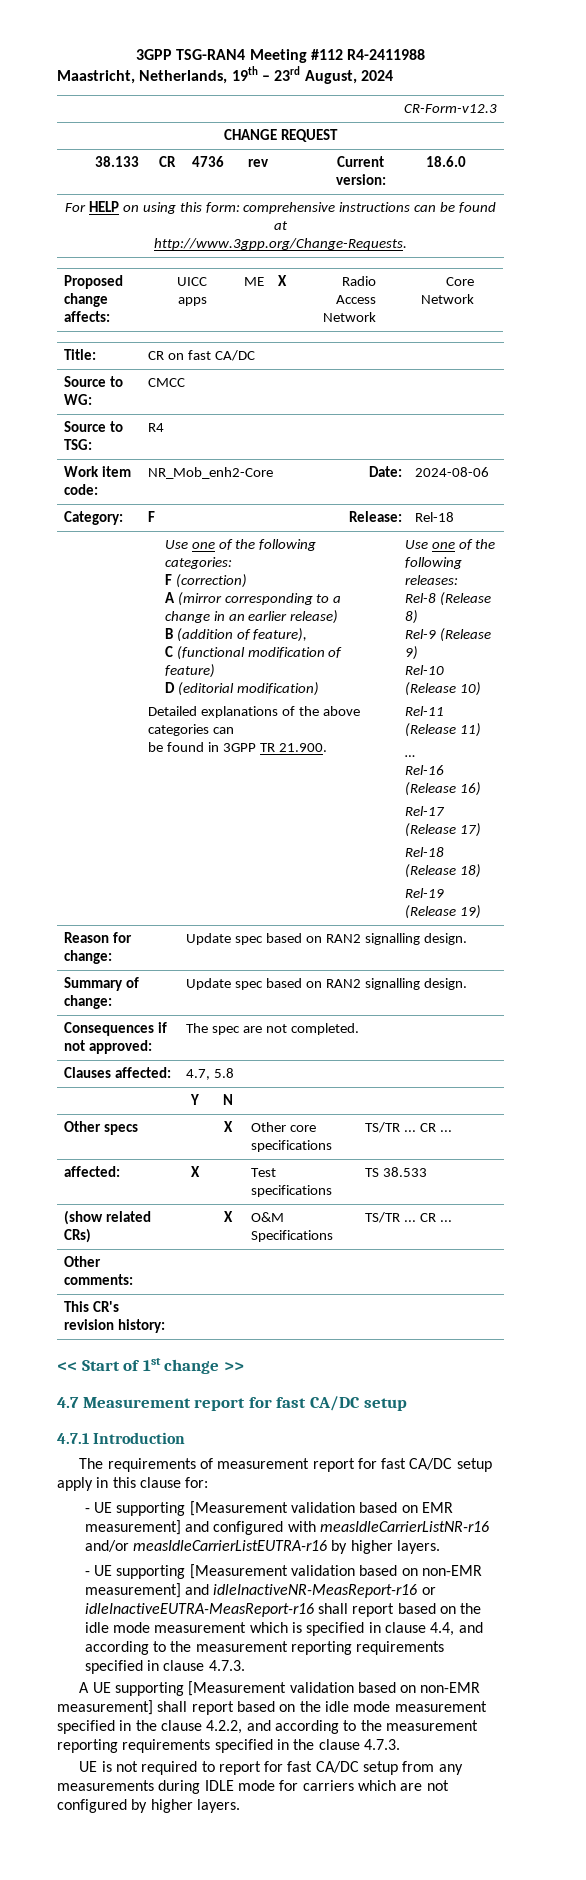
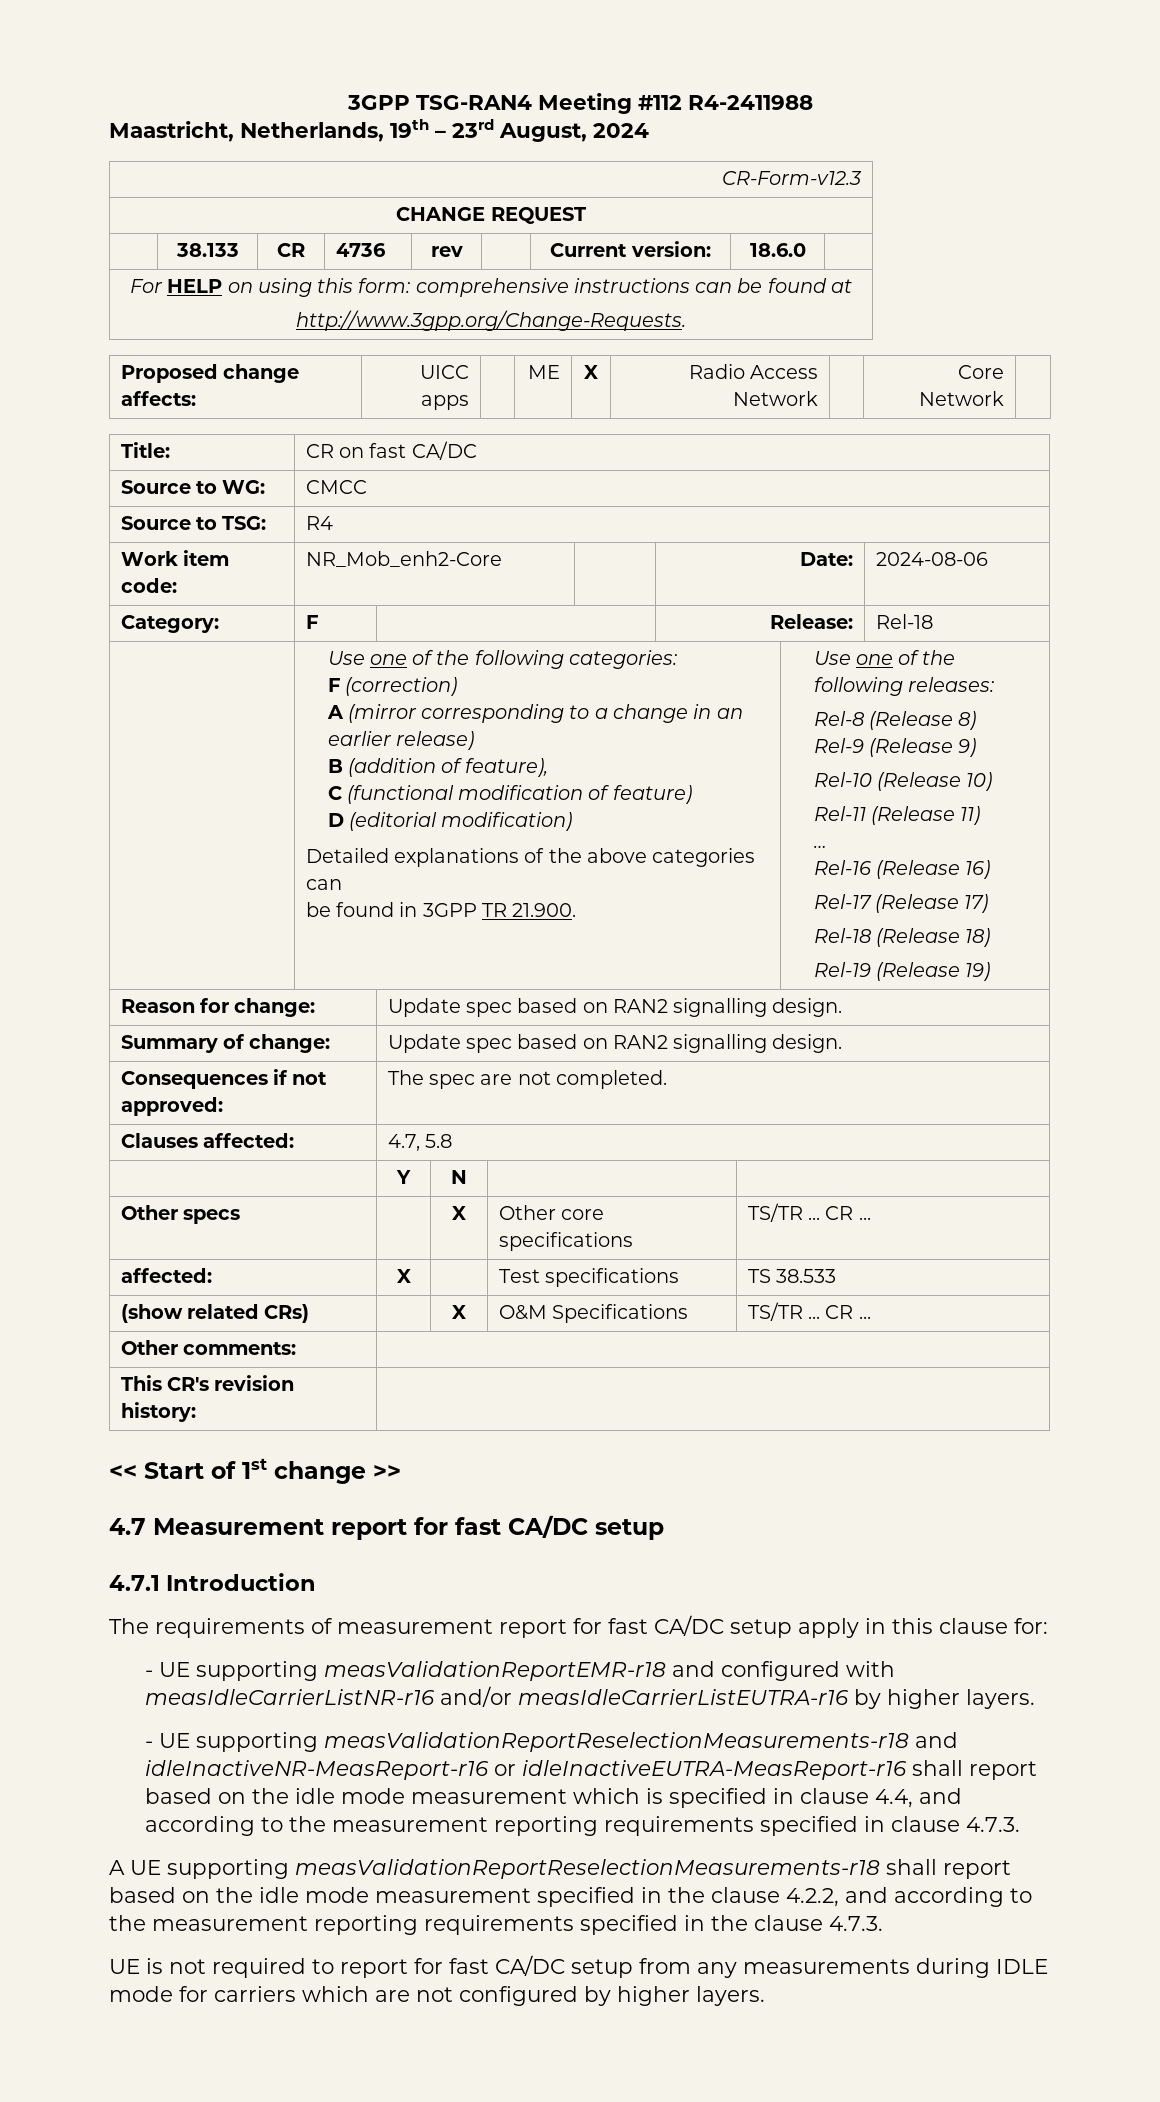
- - UE supporting [Measurement validation based on EMR measurement] and configured with measIdleCarrierListNR-r16 and/or measIdleCarrierListEUTRA-r16 by higher layers.
+ - UE supporting measValidationReportEMR-r18 and configured with measIdleCarrierListNR-r16 and/or measIdleCarrierListEUTRA-r16 by higher layers.
- - UE supporting [Measurement validation based on non-EMR measurement] and idleInactiveNR-MeasReport-r16 or idleInactiveEUTRA-MeasReport-r16 shall report based on the idle mode measurement which is specified in clause 4.4, and according to the measurement reporting requirements specified in clause 4.7.3.
+ - UE supporting measValidationReportReselectionMeasurements-r18 and idleInactiveNR-MeasReport-r16 or idleInactiveEUTRA-MeasReport-r16 shall report based on the idle mode measurement which is specified in clause 4.4, and according to the measurement reporting requirements specified in clause 4.7.3.
- A UE supporting [Measurement validation based on non-EMR measurement] shall report based on the idle mode measurement specified in the clause 4.2.2, and according to the measurement reporting requirements specified in the clause 4.7.3.
+ A UE supporting measValidationReportReselectionMeasurements-r18 shall report based on the idle mode measurement specified in the clause 4.2.2, and according to the measurement reporting requirements specified in the clause 4.7.3.

